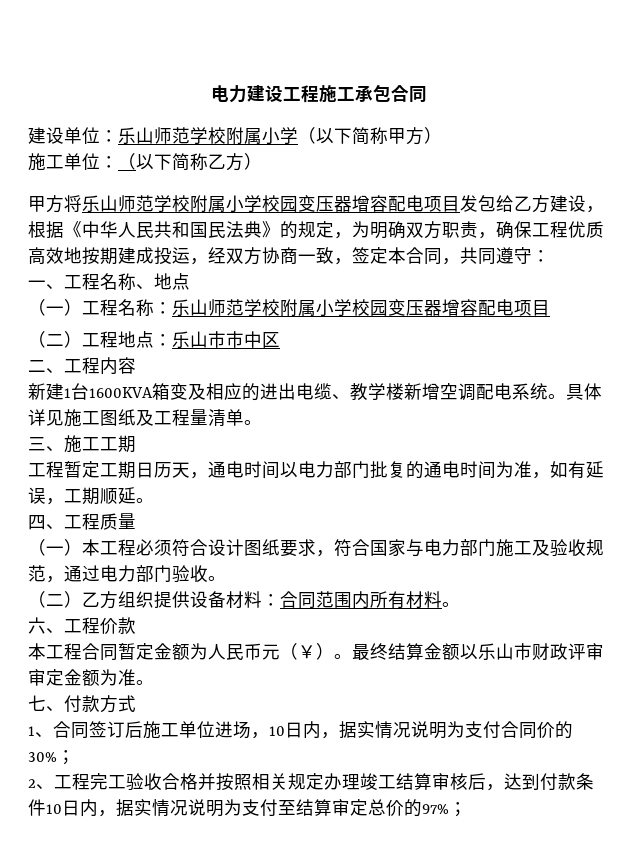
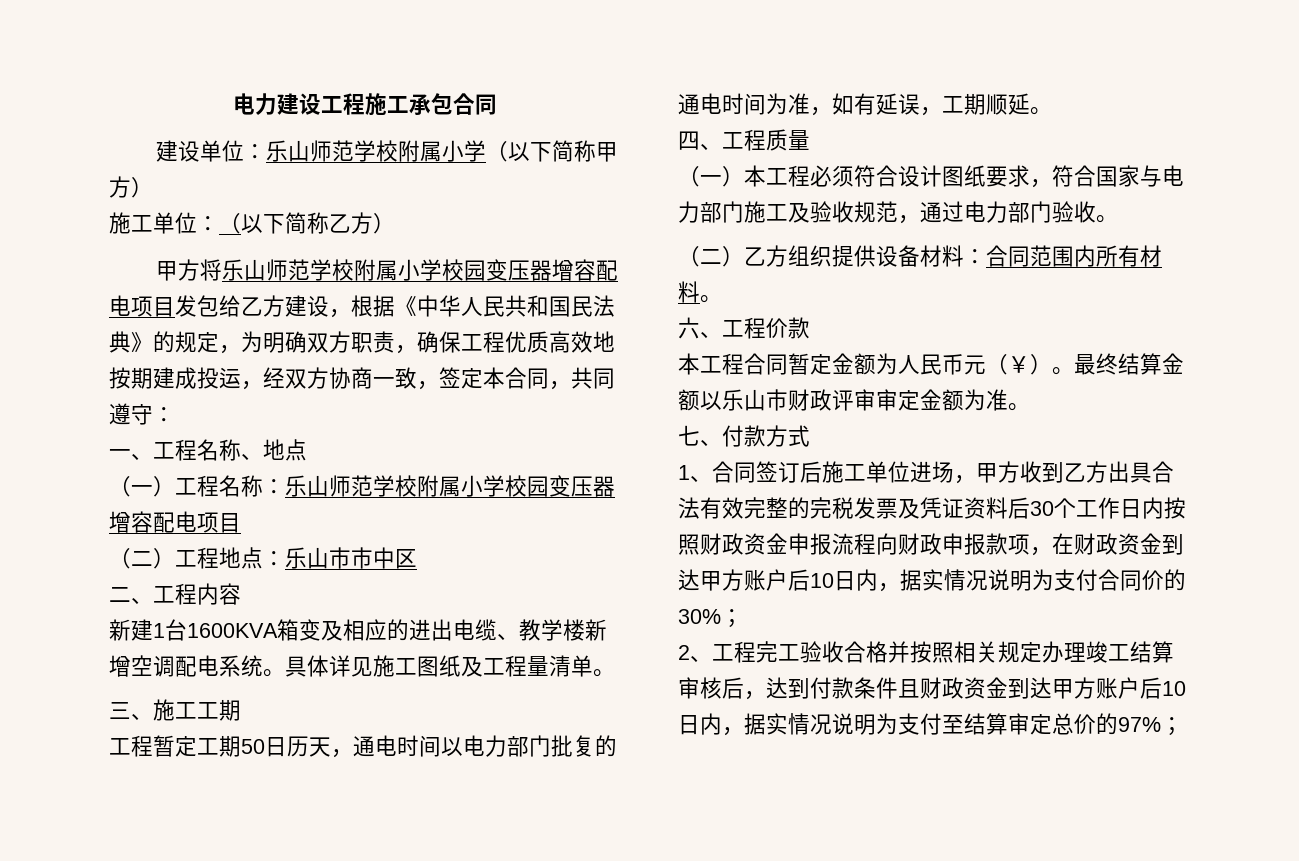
- 工程暂定工期日历天，通电时间以电力部门批复的通电时间为准，如有延误，工期顺延。
+ 工程暂定工期50日历天，通电时间以电力部门批复的通电时间为准，如有延误，工期顺延。
- 1、合同签订后施工单位进场，10日内，据实情况说明为支付合同价的30%；
+ 1、合同签订后施工单位进场，甲方收到乙方出具合法有效完整的完税发票及凭证资料后30个工作日内按照财政资金申报流程向财政申报款项，在财政资金到达甲方账户后10日内，据实情况说明为支付合同价的30%；
- 2、工程完工验收合格并按照相关规定办理竣工结算审核后，达到付款条件10日内，据实情况说明为支付至结算审定总价的97%；
+ 2、工程完工验收合格并按照相关规定办理竣工结算审核后，达到付款条件且财政资金到达甲方账户后10日内，据实情况说明为支付至结算审定总价的97%；

